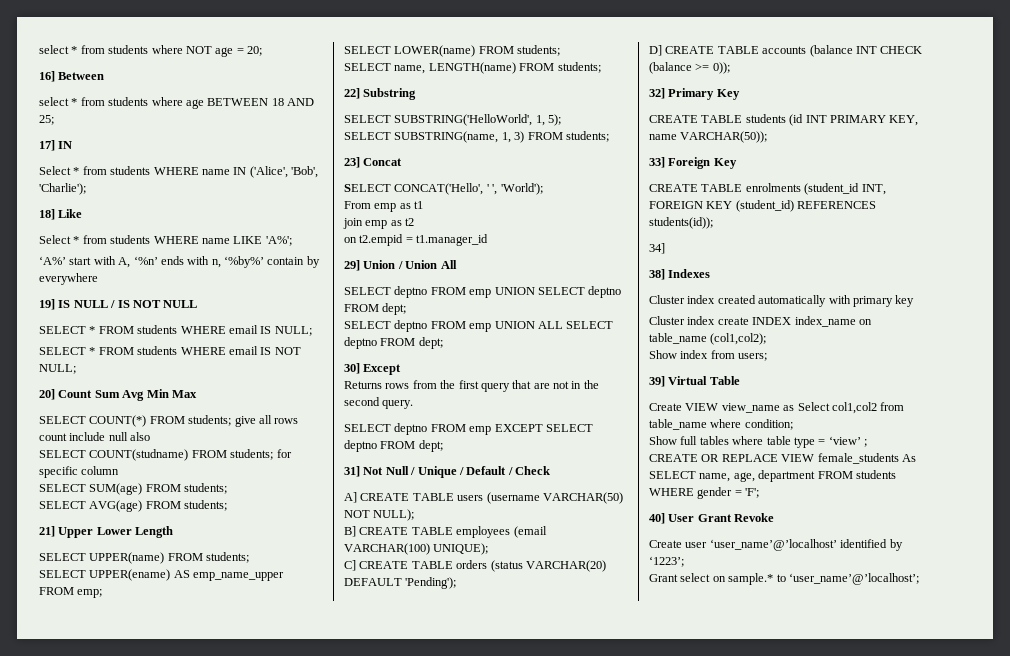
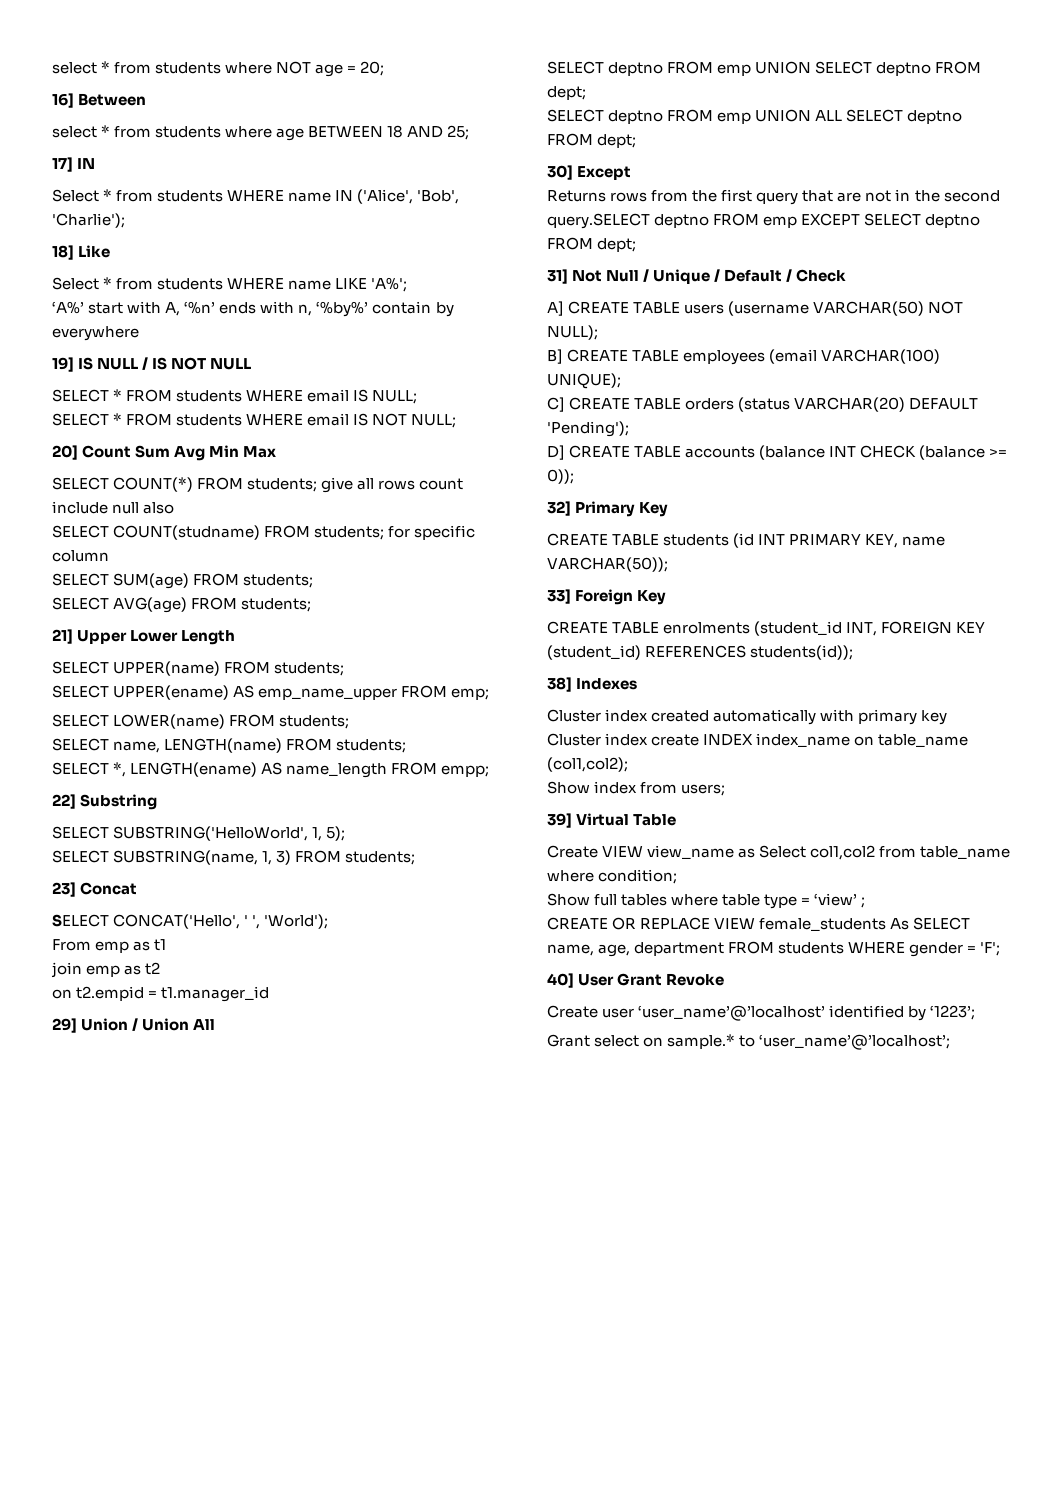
+ SELECT *, LENGTH(ename) AS name_length FROM empp;
- Returns rows from the first query that are not in the second query.
- SELECT deptno FROM emp EXCEPT SELECT deptno FROM dept;
+ Returns rows from the first query that are not in the second query.SELECT deptno FROM emp EXCEPT SELECT deptno FROM dept;
- 34]

